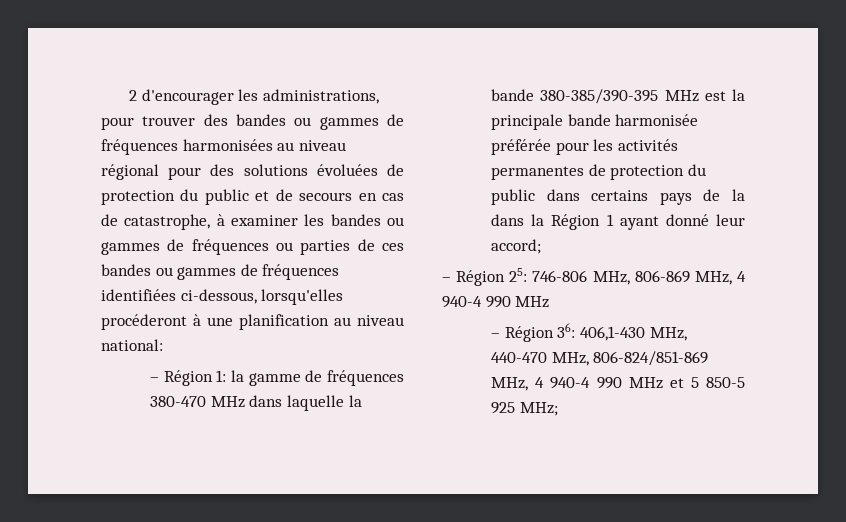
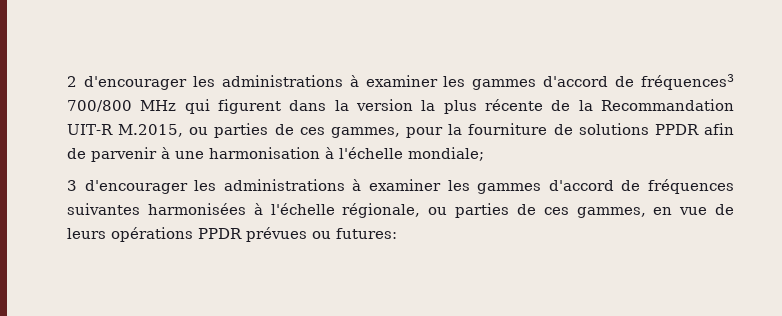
- 2 d'encourager les administrations, pour trouver des bandes ou gammes de fréquences harmonisées au niveau régional pour des solutions évoluées de protection du public et de secours en cas de catastrophe, à examiner les bandes ou gammes de fréquences ou parties de ces bandes ou gammes de fréquences identifiées ci-dessous, lorsqu'elles procéderont à une planification au niveau national:
- – Région 1: la gamme de fréquences 380-470 MHz dans laquelle la bande 380-385/390-395 MHz est la principale bande harmonisée préférée pour les activités permanentes de protection du public dans certains pays de la dans la Région 1 ayant donné leur accord;
- – Région 25: 746-806 MHz, 806-869 MHz, 4 940-4 990 MHz
- – Région 36: 406,1-430 MHz, 440-470 MHz, 806-824/851-869 MHz, 4 940-4 990 MHz et 5 850-5 925 MHz;
+ 2 d'encourager les administrations à examiner les gammes d'accord de fréquences3 700/800 MHz qui figurent dans la version la plus récente de la Recommandation UIT-R M.2015, ou parties de ces gammes, pour la fourniture de solutions PPDR afin de parvenir à une harmonisation à l'échelle mondiale;
+ 3 d'encourager les administrations à examiner les gammes d'accord de fréquences suivantes harmonisées à l'échelle régionale, ou parties de ces gammes, en vue de leurs opérations PPDR prévues ou futures:

